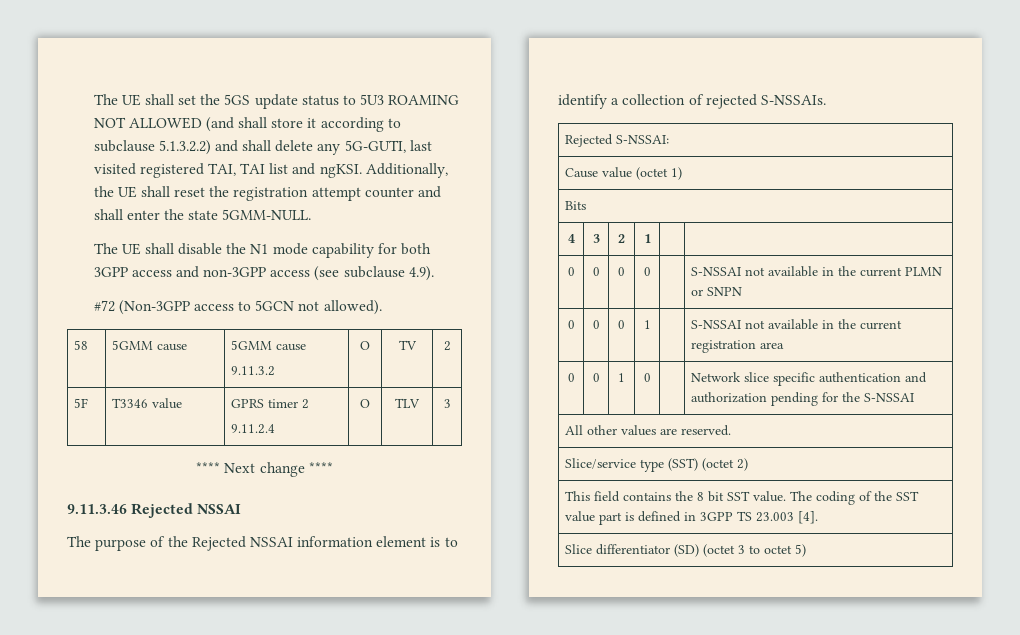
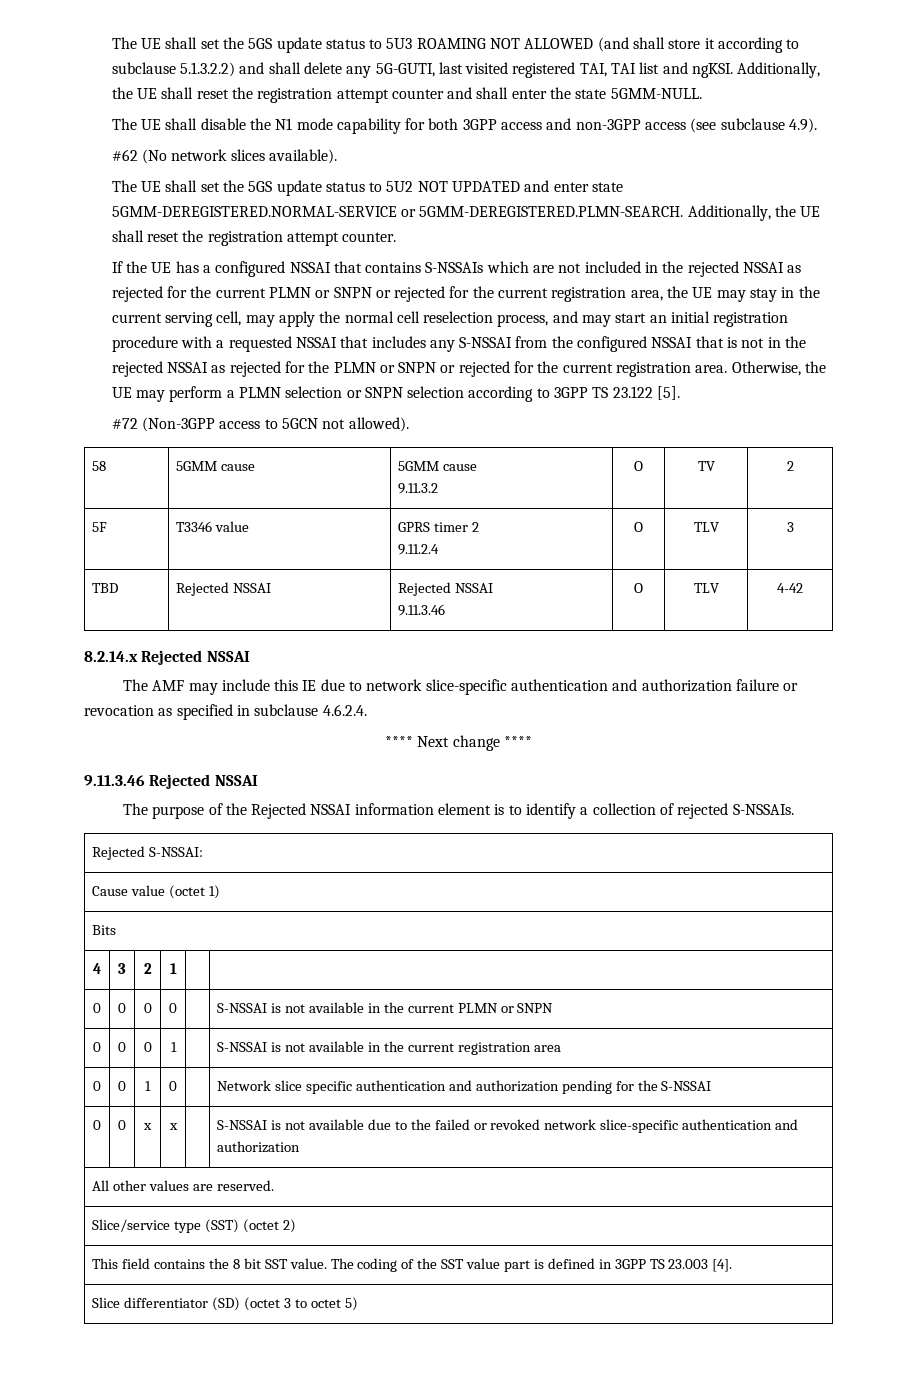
+ #62 (No network slices available).
+ The UE shall set the 5GS update status to 5U2 NOT UPDATED and enter state 5GMM-DEREGISTERED.NORMAL-SERVICE or 5GMM-DEREGISTERED.PLMN-SEARCH. Additionally, the UE shall reset the registration attempt counter.
+ If the UE has a configured NSSAI that contains S-NSSAIs which are not included in the rejected NSSAI as rejected for the current PLMN or SNPN or rejected for the current registration area, the UE may stay in the current serving cell, may apply the normal cell reselection process, and may start an initial registration procedure with a requested NSSAI that includes any S-NSSAI from the configured NSSAI that is not in the rejected NSSAI as rejected for the PLMN or SNPN or rejected for the current registration area. Otherwise, the UE may perform a PLMN selection or SNPN selection according to 3GPP TS 23.122 [5].
+ TBD | Rejected NSSAI | Rejected NSSAI
+ 9.11.3.46 | O | TLV | 4-42
+ 8.2.14.x Rejected NSSAI
+ The AMF may include this IE due to network slice-specific authentication and authorization failure or revocation as specified in subclause 4.6.2.4.
- 0 | 0 | 0 | 0 | | S-NSSAI not available in the current PLMN or SNPN
+ 0 | 0 | 0 | 0 | | S-NSSAI is not available in the current PLMN or SNPN
- 0 | 0 | 0 | 1 | | S-NSSAI not available in the current registration area
+ 0 | 0 | 0 | 1 | | S-NSSAI is not available in the current registration area
+ 0 | 0 | x | x | | S-NSSAI is not available due to the failed or revoked network slice-specific authentication and authorization

